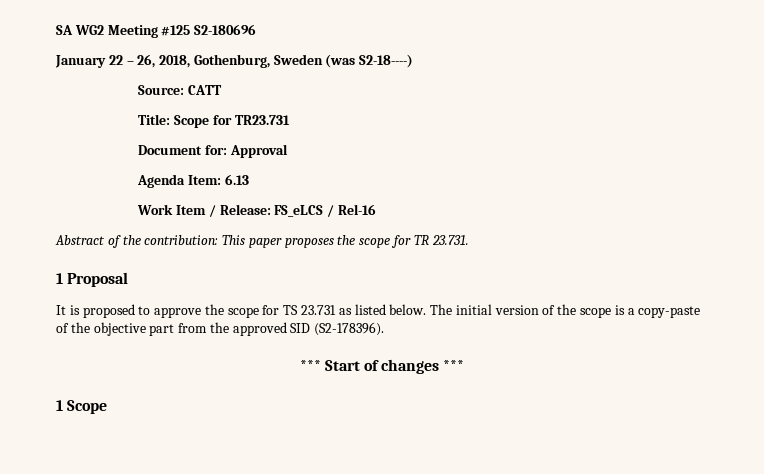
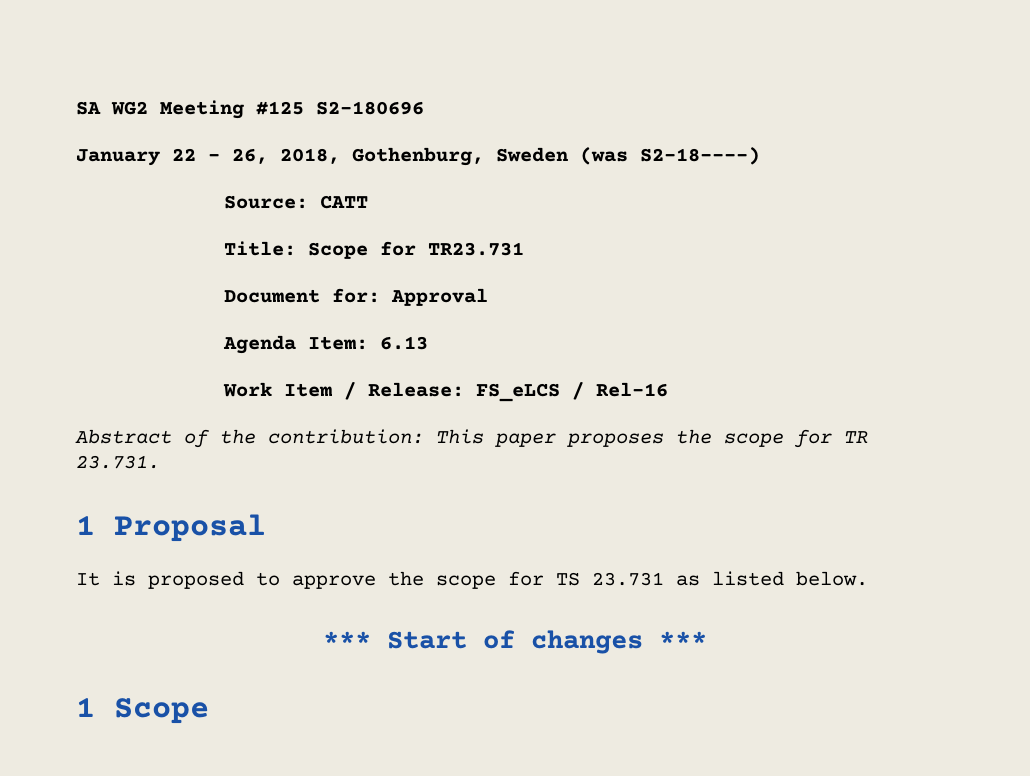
- The initial version of the scope is a copy-paste of the objective part from the approved SID (S2-178396).

